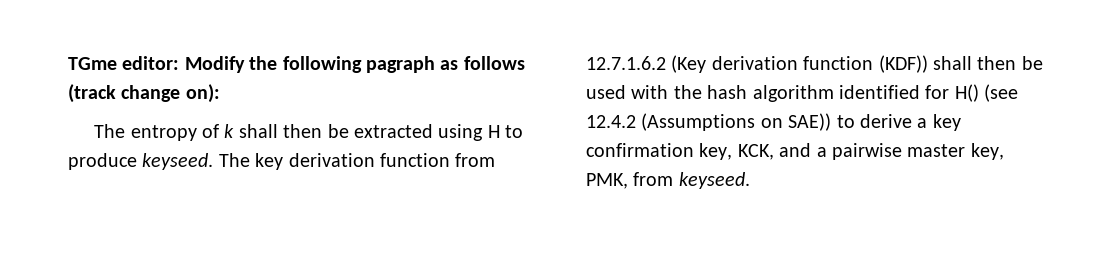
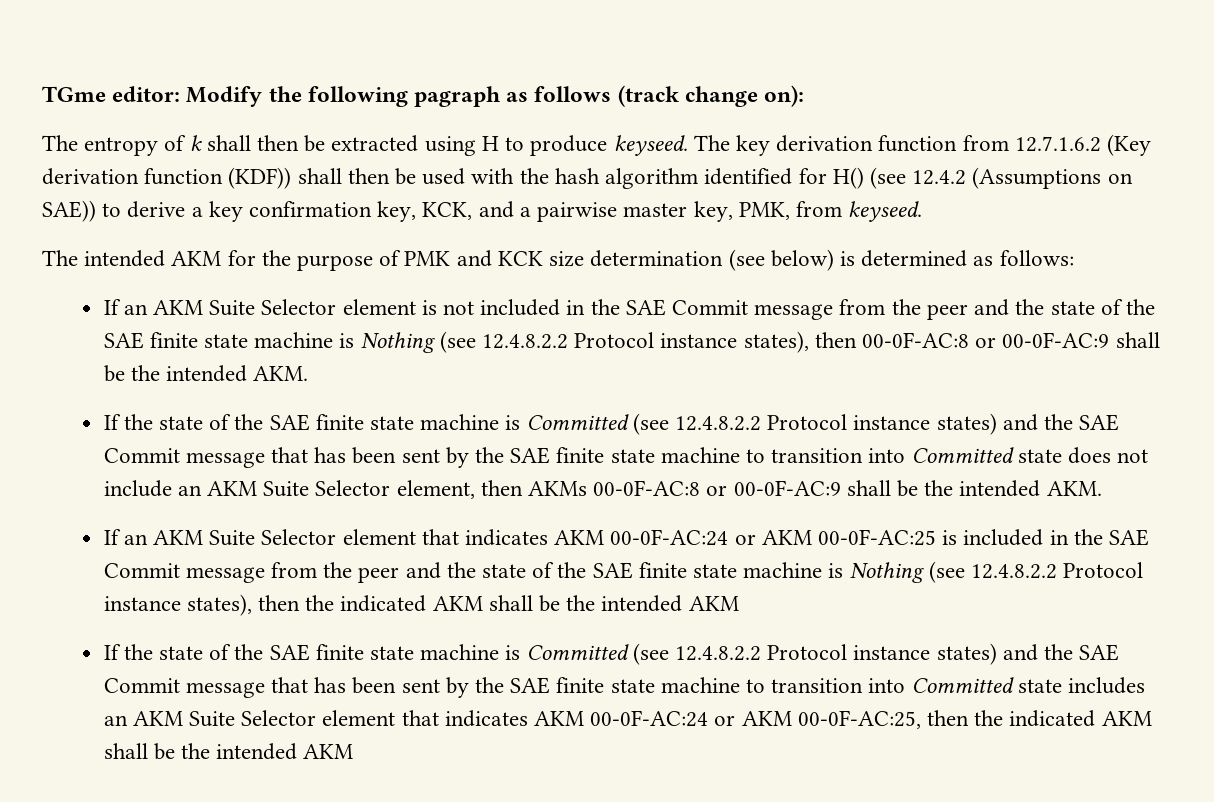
+ The intended AKM for the purpose of PMK and KCK size determination (see below) is determined as follows:
+ If an AKM Suite Selector element is not included in the SAE Commit message from the peer and the state of the SAE finite state machine is Nothing (see 12.4.8.2.2 Protocol instance states), then 00-0F-AC:8 or 00-0F-AC:9 shall be the intended AKM.
+ If the state of the SAE finite state machine is Committed (see 12.4.8.2.2 Protocol instance states) and the SAE Commit message that has been sent by the SAE finite state machine to transition into Committed state does not include an AKM Suite Selector element, then AKMs 00-0F-AC:8 or 00-0F-AC:9 shall be the intended AKM.
+ If an AKM Suite Selector element that indicates AKM 00-0F-AC:24 or AKM 00-0F-AC:25 is included in the SAE Commit message from the peer and the state of the SAE finite state machine is Nothing (see 12.4.8.2.2 Protocol instance states), then the indicated AKM shall be the intended AKM
+ If the state of the SAE finite state machine is Committed (see 12.4.8.2.2 Protocol instance states) and the SAE Commit message that has been sent by the SAE finite state machine to transition into Committed state includes an AKM Suite Selector element that indicates AKM 00-0F-AC:24 or AKM 00-0F-AC:25, then the indicated AKM shall be the intended AKM

